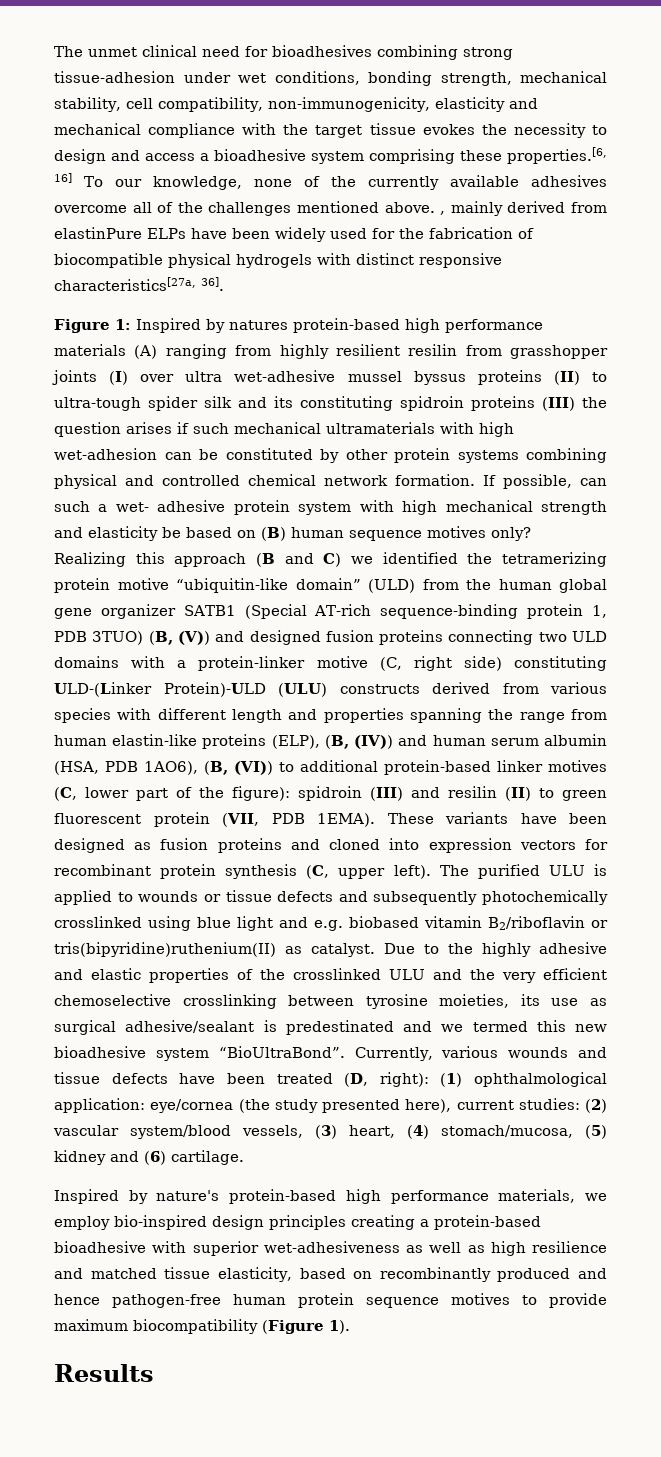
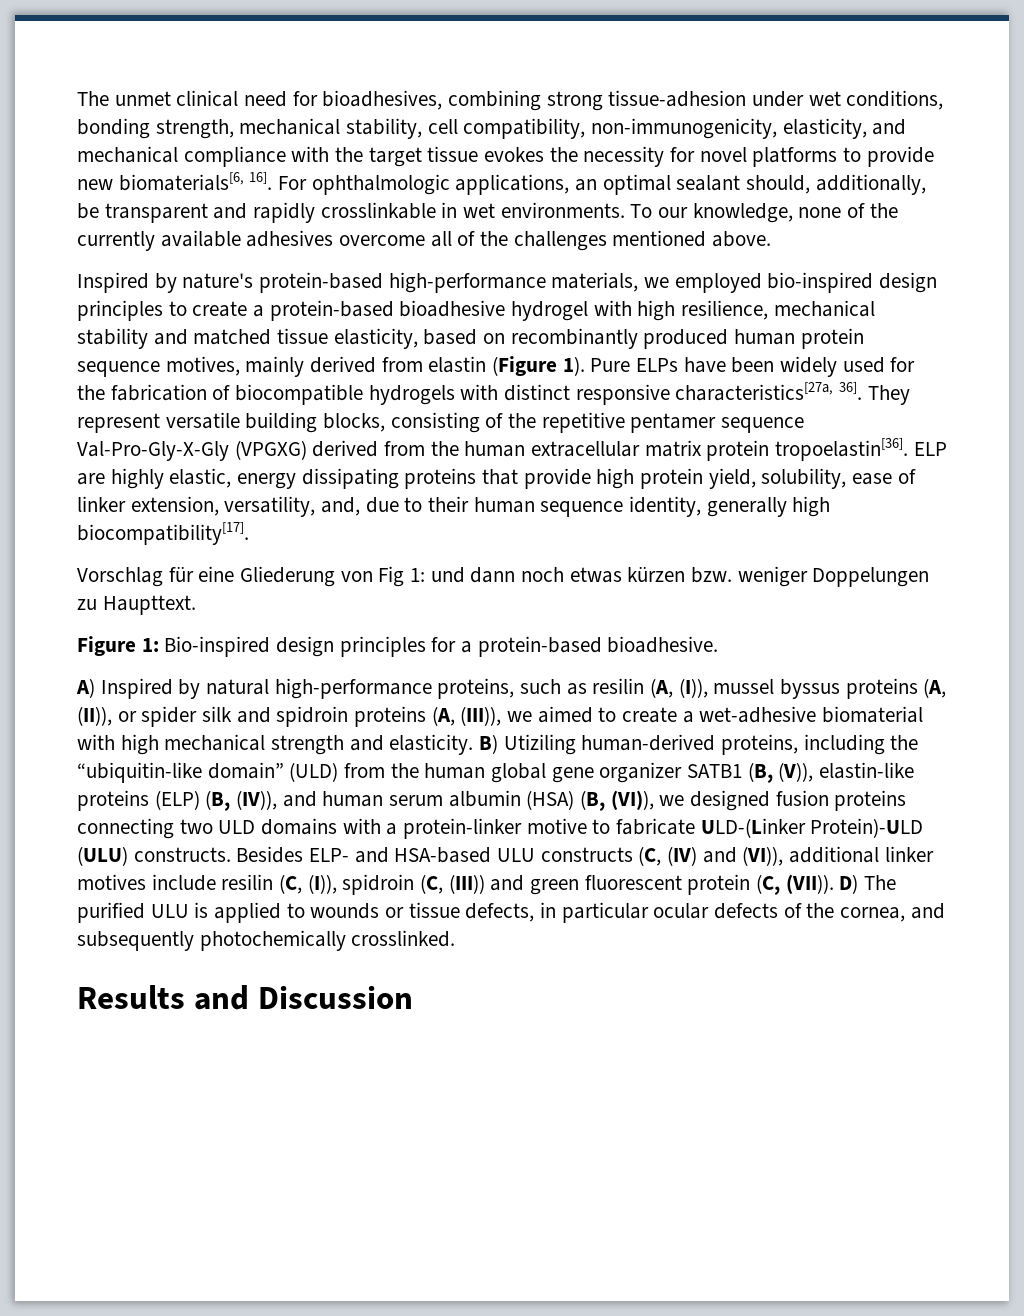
- The unmet clinical need for bioadhesives combining strong tissue-adhesion under wet conditions, bonding strength, mechanical stability, cell compatibility, non-immunogenicity, elasticity and mechanical compliance with the target tissue evokes the necessity to design and access a bioadhesive system comprising these properties.[6, 16] To our knowledge, none of the currently available adhesives overcome all of the challenges mentioned above. , mainly derived from elastinPure ELPs have been widely used for the fabrication of biocompatible physical hydrogels with distinct responsive characteristics[27a, 36].
- Figure 1: Inspired by natures protein-based high performance materials (A) ranging from highly resilient resilin from grasshopper joints (I) over ultra wet-adhesive mussel byssus proteins (II) to ultra-tough spider silk and its constituting spidroin proteins (III) the question arises if such mechanical ultramaterials with high wet-adhesion can be constituted by other protein systems combining physical and controlled chemical network formation. If possible, can such a wet- adhesive protein system with high mechanical strength and elasticity be based on (B) human sequence motives only? Realizing this approach (B and C) we identified the tetramerizing protein motive “ubiquitin-like domain” (ULD) from the human global gene organizer SATB1 (Special AT-rich sequence-binding protein 1, PDB 3TUO) (B, (V)) and designed fusion proteins connecting two ULD domains with a protein-linker motive (C, right side) constituting ULD-(Linker Protein)-ULD (ULU) constructs derived from various species with different length and properties spanning the range from human elastin-like proteins (ELP), (B, (IV)) and human serum albumin (HSA, PDB 1AO6), (B, (VI)) to additional protein-based linker motives (C, lower part of the figure): spidroin (III) and resilin (II) to green fluorescent protein (VII, PDB 1EMA). These variants have been designed as fusion proteins and cloned into expression vectors for recombinant protein synthesis (C, upper left). The purified ULU is applied to wounds or tissue defects and subsequently photochemically crosslinked using blue light and e.g. biobased vitamin B2/riboflavin or tris(bipyridine)ruthenium(II) as catalyst. Due to the highly adhesive and elastic properties of the crosslinked ULU and the very efficient chemoselective crosslinking between tyrosine moieties, its use as surgical adhesive/sealant is predestinated and we termed this new bioadhesive system “BioUltraBond”. Currently, various wounds and tissue defects have been treated (D, right): (1) ophthalmological application: eye/cornea (the study presented here), current studies: (2) vascular system/blood vessels, (3) heart, (4) stomach/mucosa, (5) kidney and (6) cartilage.
- Inspired by nature's protein-based high performance materials, we employ bio-inspired design principles creating a protein-based bioadhesive with superior wet-adhesiveness as well as high resilience and matched tissue elasticity, based on recombinantly produced and hence pathogen-free human protein sequence motives to provide maximum biocompatibility (Figure 1).
+ The unmet clinical need for bioadhesives, combining strong tissue-adhesion under wet conditions, bonding strength, mechanical stability, cell compatibility, non-immunogenicity, elasticity, and mechanical compliance with the target tissue evokes the necessity for novel platforms to provide new biomaterials[6, 16]. For ophthalmologic applications, an optimal sealant should, additionally, be transparent and rapidly crosslinkable in wet environments. To our knowledge, none of the currently available adhesives overcome all of the challenges mentioned above.
+ Inspired by nature's protein-based high-performance materials, we employed bio-inspired design principles to create a protein-based bioadhesive hydrogel with high resilience, mechanical stability and matched tissue elasticity, based on recombinantly produced human protein sequence motives, mainly derived from elastin (Figure 1). Pure ELPs have been widely used for the fabrication of biocompatible hydrogels with distinct responsive characteristics[27a, 36]. They represent versatile building blocks, consisting of the repetitive pentamer sequence Val-Pro-Gly-X-Gly (VPGXG) derived from the human extracellular matrix protein tropoelastin[36]. ELP are highly elastic, energy dissipating proteins that provide high protein yield, solubility, ease of linker extension, versatility, and, due to their human sequence identity, generally high biocompatibility[17].
+ Vorschlag für eine Gliederung von Fig 1: und dann noch etwas kürzen bzw. weniger Doppelungen zu Haupttext.
+ Figure 1: Bio-inspired design principles for a protein-based bioadhesive.
+ A) Inspired by natural high-performance proteins, such as resilin (A, (I)), mussel byssus proteins (A, (II)), or spider silk and spidroin proteins (A, (III)), we aimed to create a wet-adhesive biomaterial with high mechanical strength and elasticity. B) Utiziling human-derived proteins, including the “ubiquitin-like domain” (ULD) from the human global gene organizer SATB1 (B, (V)), elastin-like proteins (ELP) (B, (IV)), and human serum albumin (HSA) (B, (VI)), we designed fusion proteins connecting two ULD domains with a protein-linker motive to fabricate ULD-(Linker Protein)-ULD (ULU) constructs. Besides ELP- and HSA-based ULU constructs (C, (IV) and (VI)), additional linker motives include resilin (C, (I)), spidroin (C, (III)) and green fluorescent protein (C, (VII)). D) The purified ULU is applied to wounds or tissue defects, in particular ocular defects of the cornea, and subsequently photochemically crosslinked.
- Results
+ Results and Discussion

